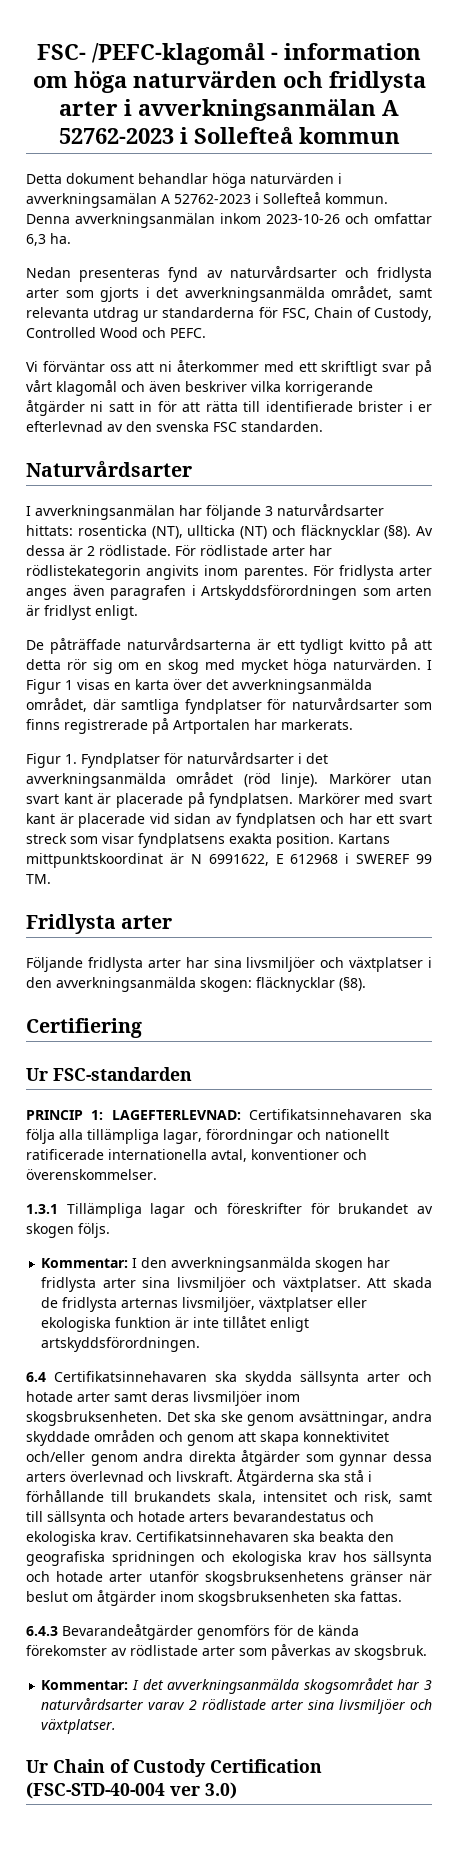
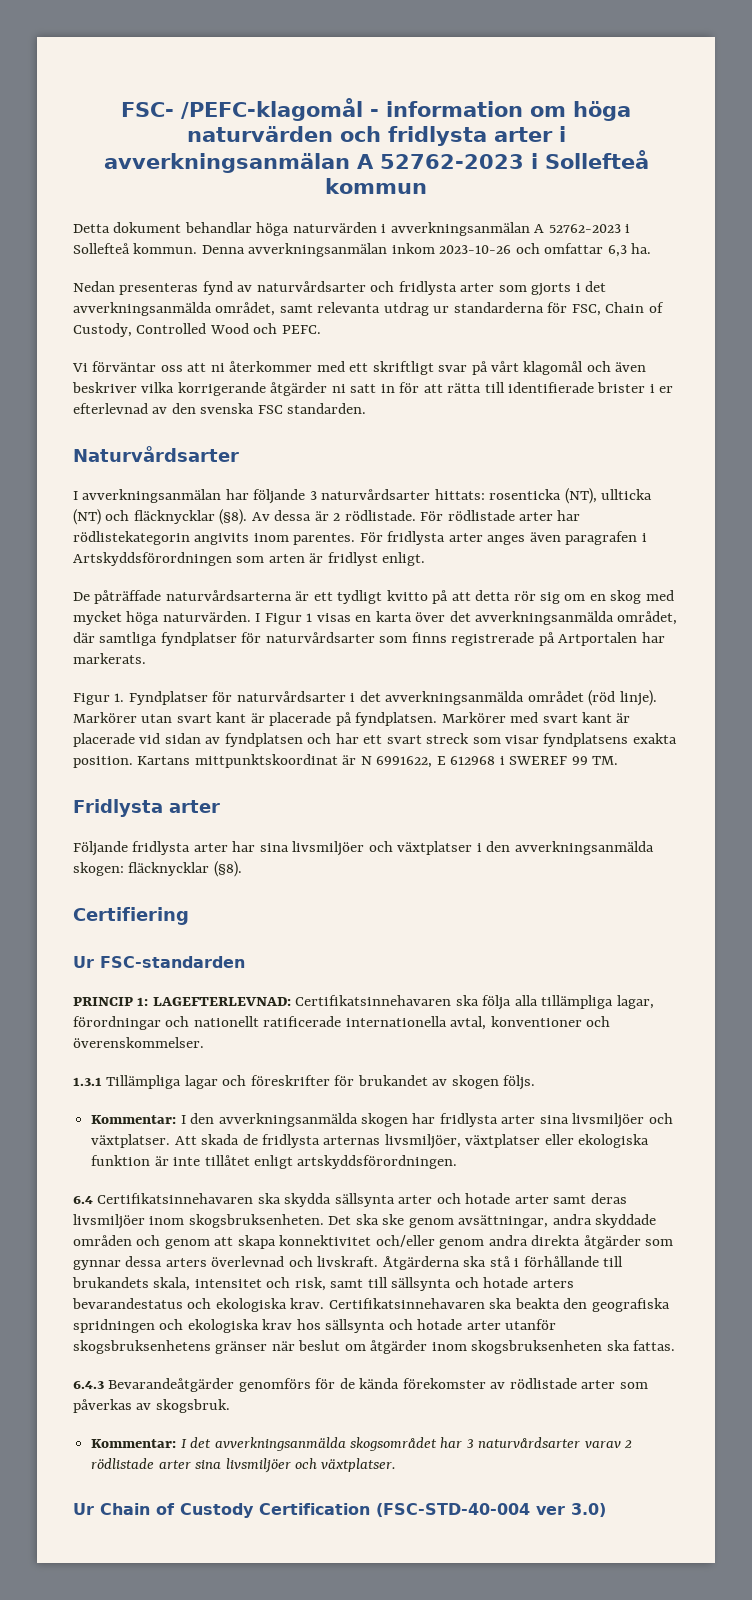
- Detta dokument behandlar höga naturvärden i avverkningsamälan A 52762-2023 i Sollefteå kommun.
+ Detta dokument behandlar höga naturvärden i avverkningsanmälan A 52762-2023 i Sollefteå kommun.

